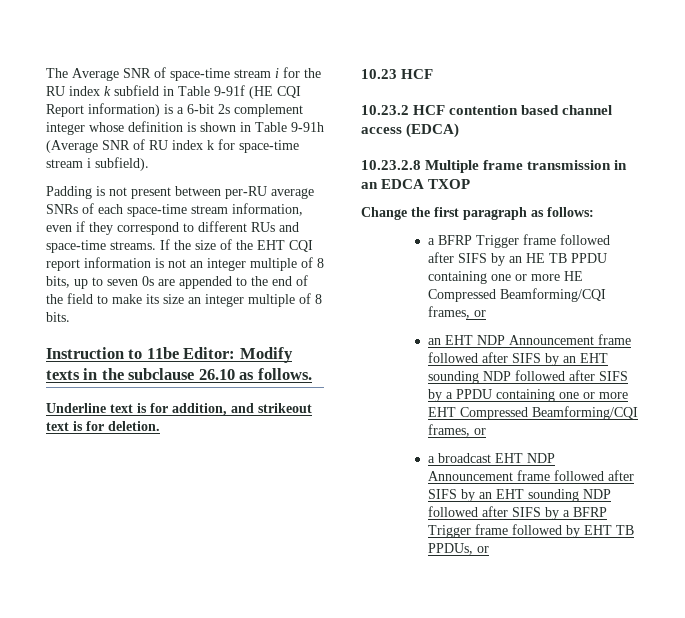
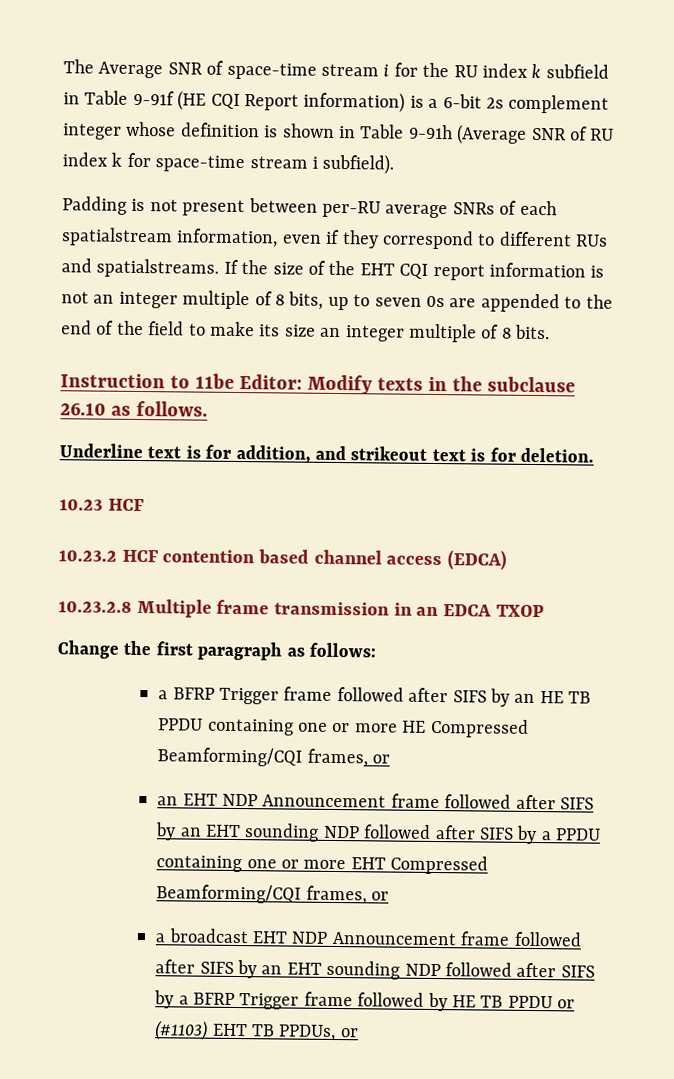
- Padding is not present between per-RU average SNRs of each space-time stream information, even if they correspond to different RUs and space-time streams.
+ Padding is not present between per-RU average SNRs of each spatialstream information, even if they correspond to different RUs and spatialstreams.
- a broadcast EHT NDP Announcement frame followed after SIFS by an EHT sounding NDP followed after SIFS by a BFRP Trigger frame followed by EHT TB PPDUs, or
+ a broadcast EHT NDP Announcement frame followed after SIFS by an EHT sounding NDP followed after SIFS by a BFRP Trigger frame followed by HE TB PPDU or (#1103) EHT TB PPDUs, or

